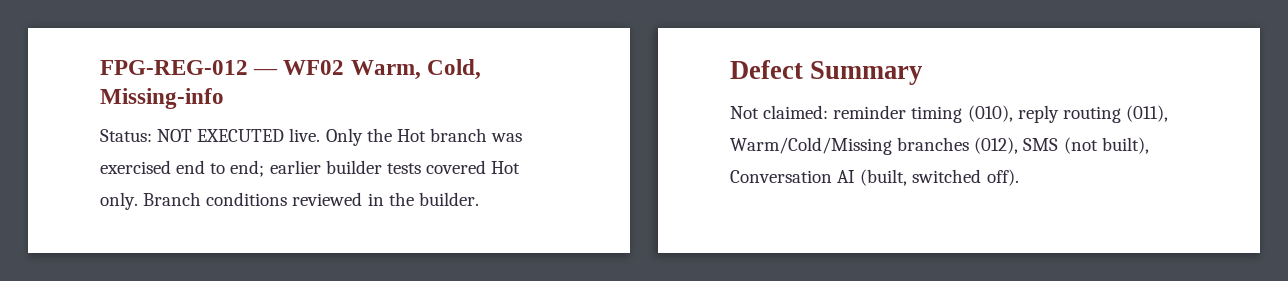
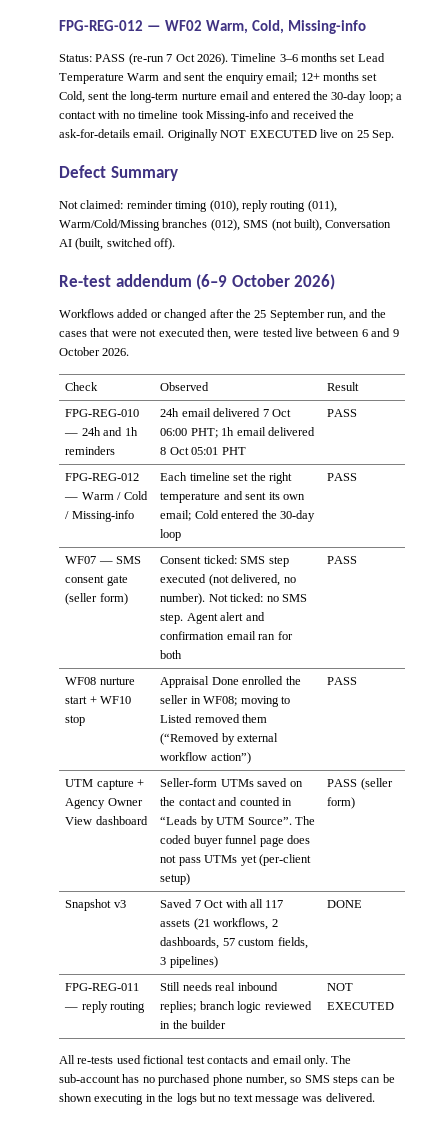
- Status: NOT EXECUTED live. Only the Hot branch was exercised end to end; earlier builder tests covered Hot only. Branch conditions reviewed in the builder.
+ Status: PASS (re-run 7 Oct 2026). Timeline 3–6 months set Lead Temperature Warm and sent the enquiry email; 12+ months set Cold, sent the long-term nurture email and entered the 30-day loop; a contact with no timeline took Missing-info and received the ask-for-details email. Originally NOT EXECUTED live on 25 Sep.
+ Re-test addendum (6–9 October 2026)
+ Workflows added or changed after the 25 September run, and the cases that were not executed then, were tested live between 6 and 9 October 2026.
+ Check | Observed | Result
+ FPG-REG-010 — 24h and 1h reminders | 24h email delivered 7 Oct 06:00 PHT; 1h email delivered 8 Oct 05:01 PHT | PASS
+ FPG-REG-012 — Warm / Cold / Missing-info | Each timeline set the right temperature and sent its own email; Cold entered the 30-day loop | PASS
+ WF07 — SMS consent gate (seller form) | Consent ticked: SMS step executed (not delivered, no number). Not ticked: no SMS step. Agent alert and confirmation email ran for both | PASS
+ WF08 nurture start + WF10 stop | Appraisal Done enrolled the seller in WF08; moving to Listed removed them (“Removed by external workflow action”) | PASS
+ UTM capture + Agency Owner View dashboard | Seller-form UTMs saved on the contact and counted in “Leads by UTM Source”. The coded buyer funnel page does not pass UTMs yet (per-client setup) | PASS (seller form)
+ Snapshot v3 | Saved 7 Oct with all 117 assets (21 workflows, 2 dashboards, 57 custom fields, 3 pipelines) | DONE
+ FPG-REG-011 — reply routing | Still needs real inbound replies; branch logic reviewed in the builder | NOT EXECUTED
+ All re-tests used fictional test contacts and email only. The sub-account has no purchased phone number, so SMS steps can be shown executing in the logs but no text message was delivered.

